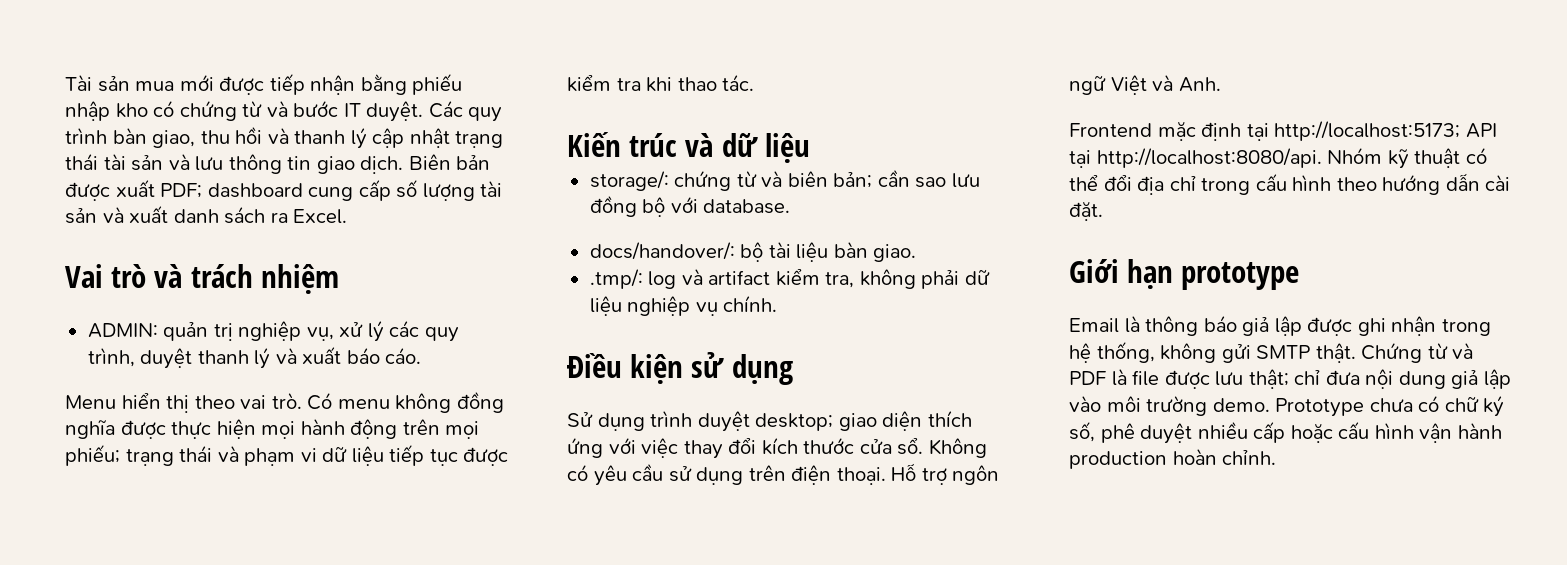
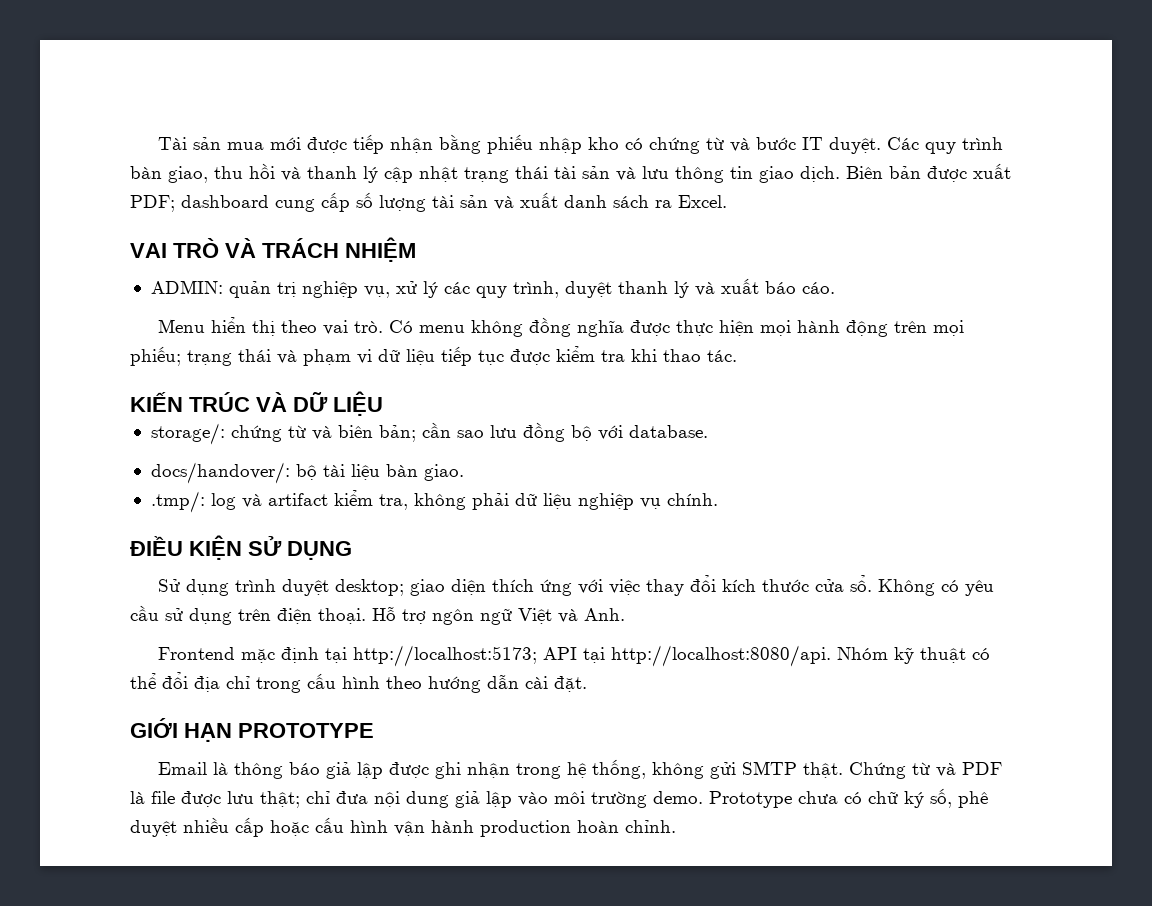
- Vai trò và trách nhiệm
+ VAI TRÒ VÀ TRÁCH NHIỆM
- Kiến trúc và dữ liệu
+ KIẾN TRÚC VÀ DỮ LIỆU
- Điều kiện sử dụng
+ ĐIỀU KIỆN SỬ DỤNG
- Giới hạn prototype
+ GIỚI HẠN PROTOTYPE

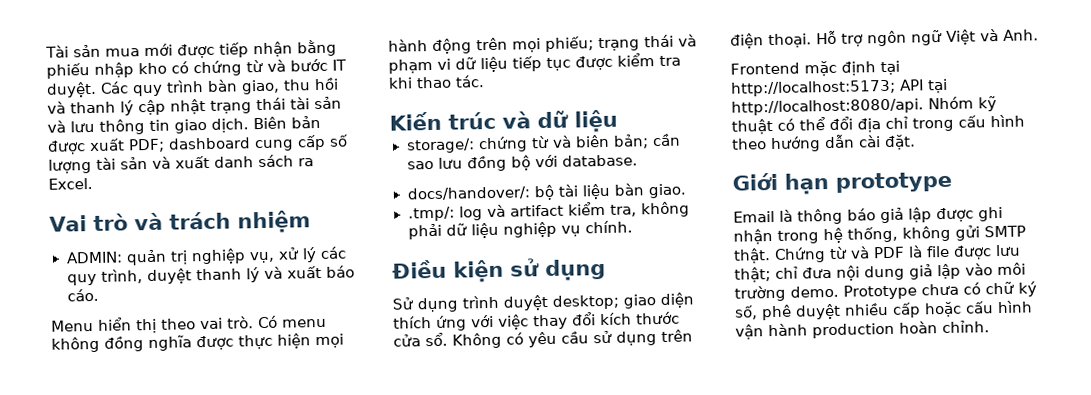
- VAI TRÒ VÀ TRÁCH NHIỆM
+ Vai trò và trách nhiệm
- KIẾN TRÚC VÀ DỮ LIỆU
+ Kiến trúc và dữ liệu
- ĐIỀU KIỆN SỬ DỤNG
+ Điều kiện sử dụng
- GIỚI HẠN PROTOTYPE
+ Giới hạn prototype

